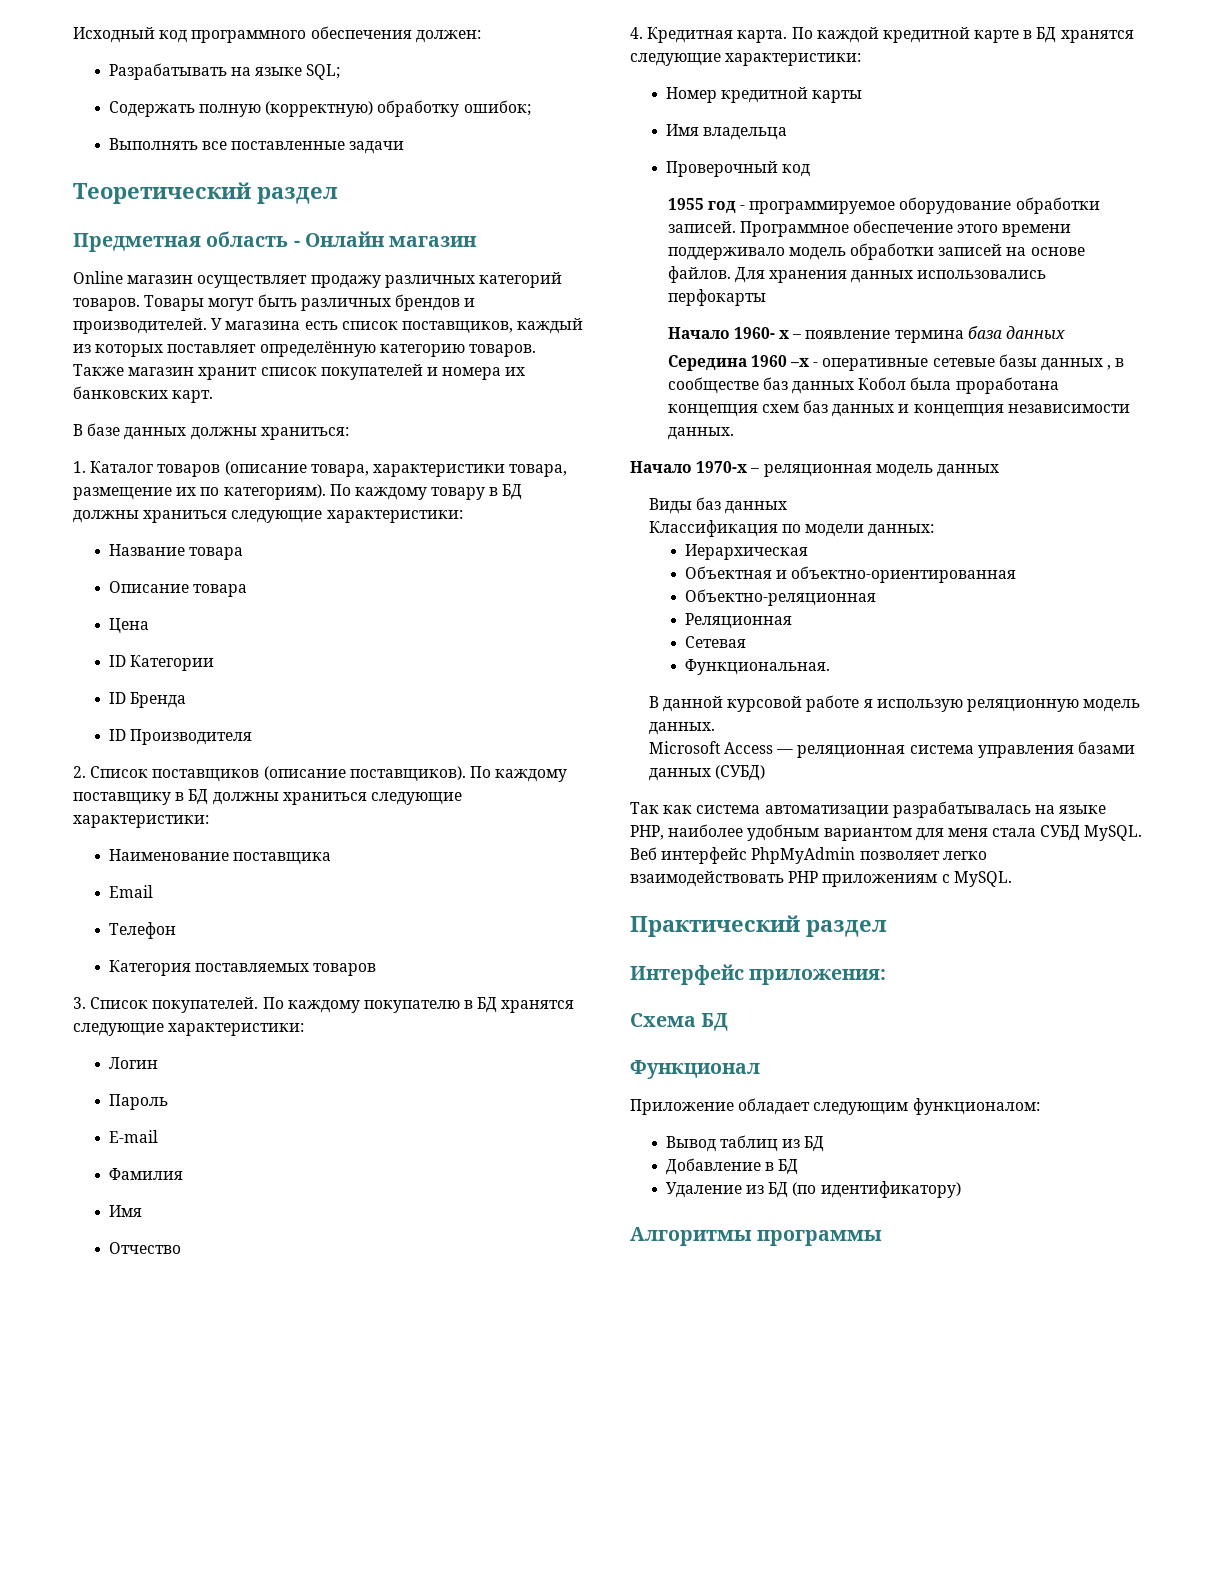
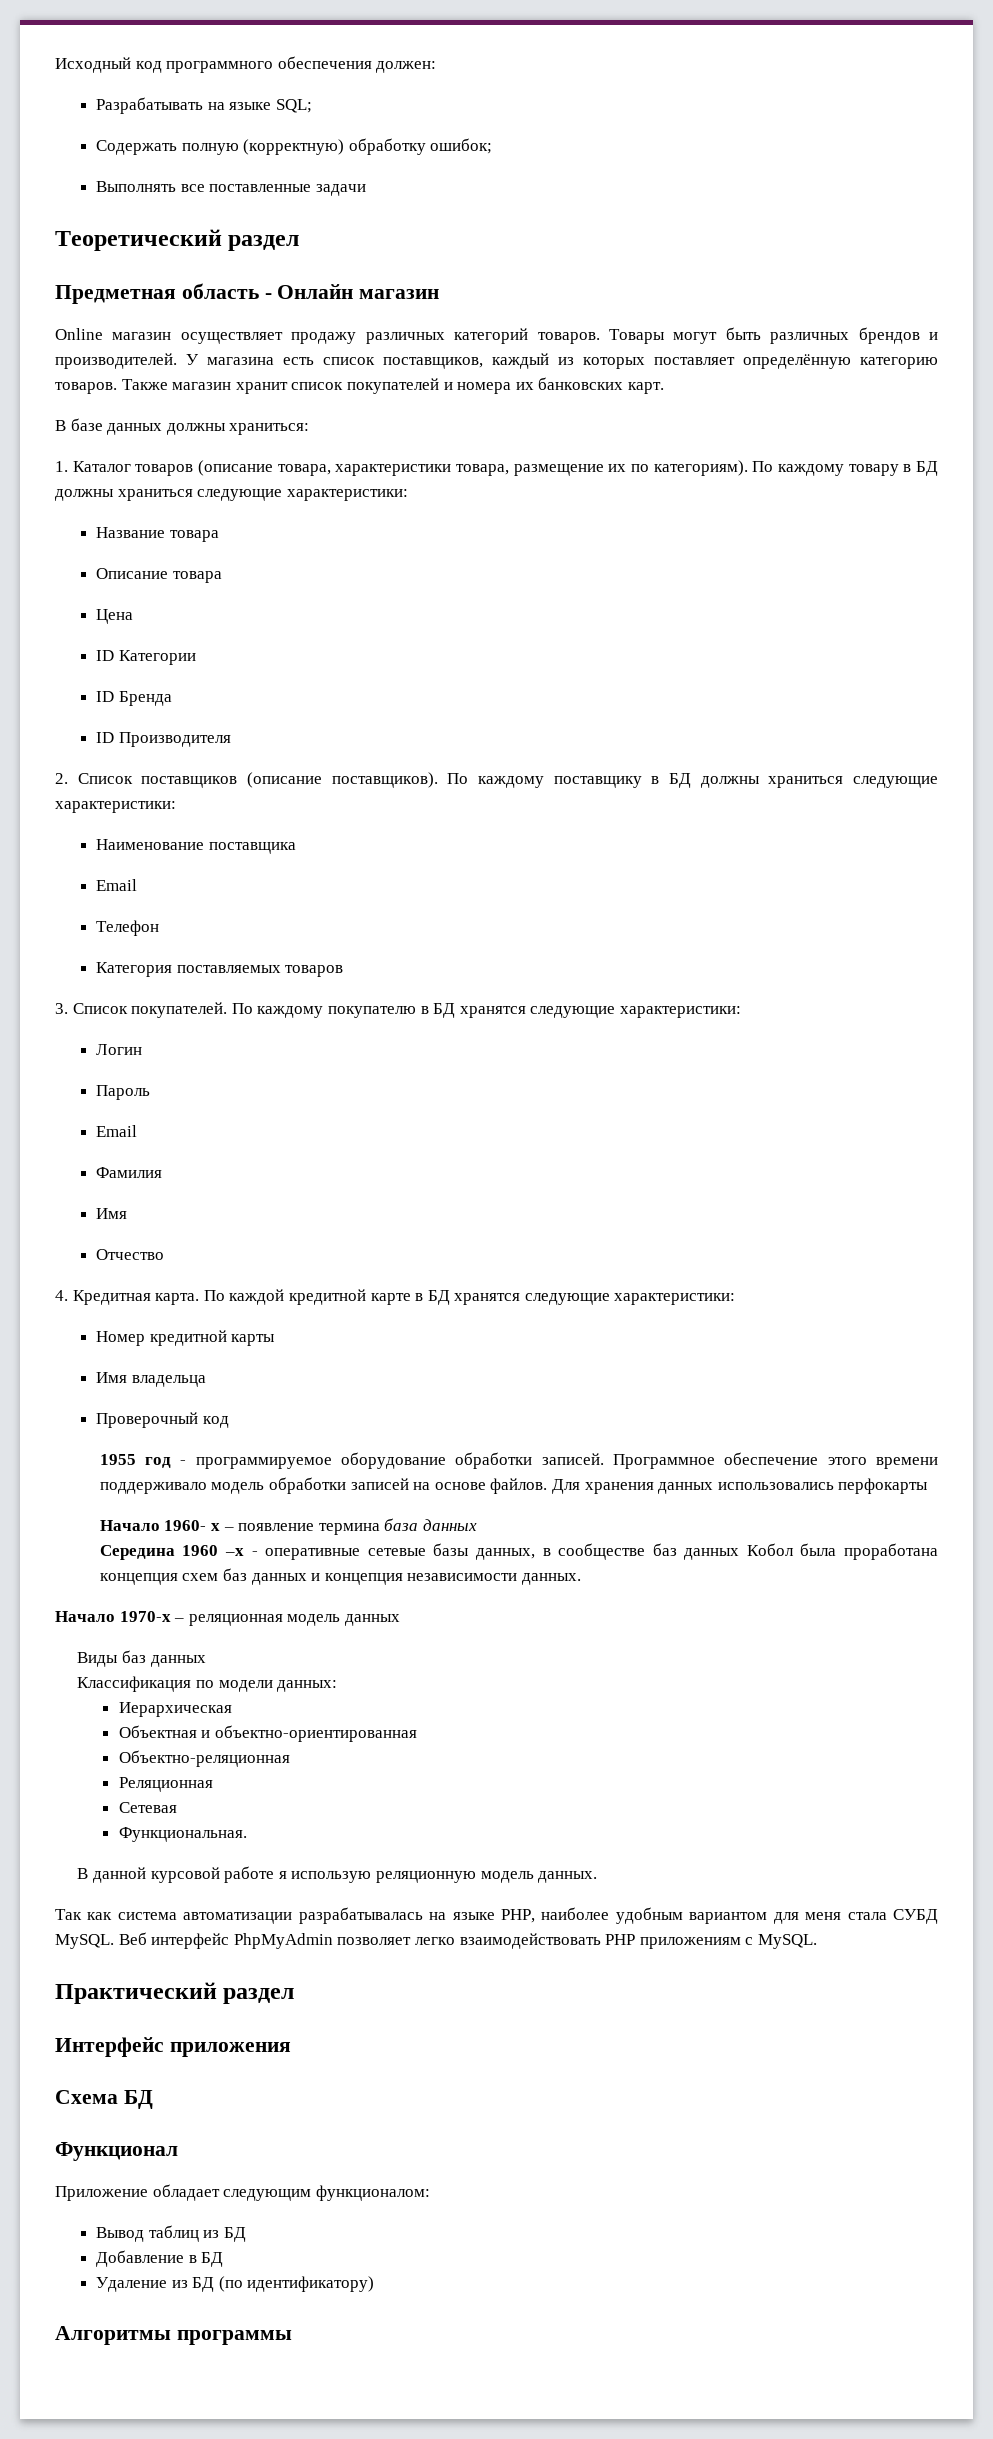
  Пароль
- E-mail
+ Email
- Середина 1960 –x - оперативные сетевые базы данных , в сообществе баз данных Кобол была проработана концепция схем баз данных и концепция независимости данных.
+ Середина 1960 –x - оперативные сетевые базы данных, в сообществе баз данных Кобол была проработана концепция схем баз данных и концепция независимости данных.
- Microsoft Access — реляционная система управления базами данных (СУБД)
- Интерфейс приложения:
+ Интерфейс приложения

